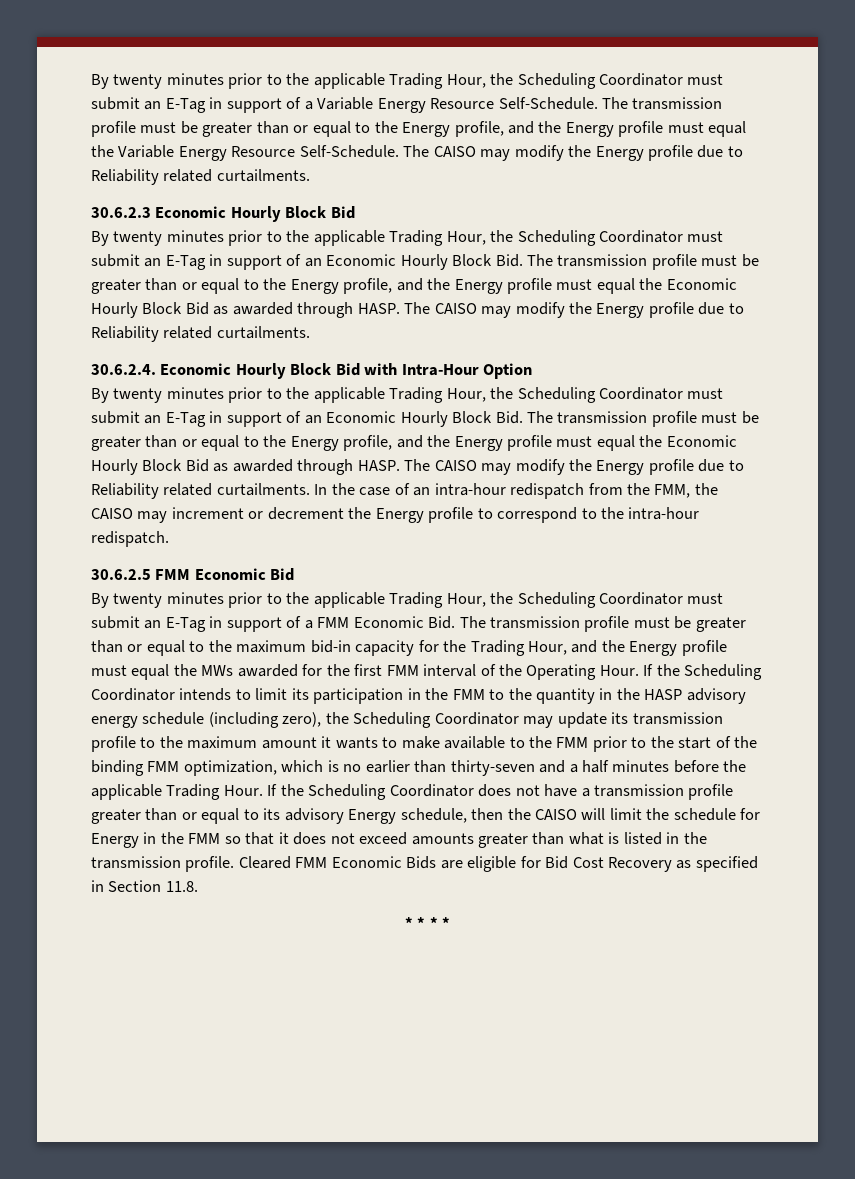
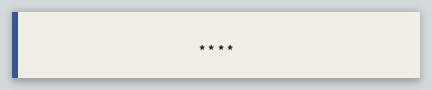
- By twenty minutes prior to the applicable Trading Hour, the Scheduling Coordinator must submit an E-Tag in support of a Variable Energy Resource Self-Schedule. The transmission profile must be greater than or equal to the Energy profile, and the Energy profile must equal the Variable Energy Resource Self-Schedule. The CAISO may modify the Energy profile due to Reliability related curtailments.
- 30.6.2.3 Economic Hourly Block Bid
- By twenty minutes prior to the applicable Trading Hour, the Scheduling Coordinator must submit an E-Tag in support of an Economic Hourly Block Bid. The transmission profile must be greater than or equal to the Energy profile, and the Energy profile must equal the Economic Hourly Block Bid as awarded through HASP. The CAISO may modify the Energy profile due to Reliability related curtailments.
- 30.6.2.4. Economic Hourly Block Bid with Intra-Hour Option
- By twenty minutes prior to the applicable Trading Hour, the Scheduling Coordinator must submit an E-Tag in support of an Economic Hourly Block Bid. The transmission profile must be greater than or equal to the Energy profile, and the Energy profile must equal the Economic Hourly Block Bid as awarded through HASP. The CAISO may modify the Energy profile due to Reliability related curtailments. In the case of an intra-hour redispatch from the FMM, the CAISO may increment or decrement the Energy profile to correspond to the intra-hour redispatch.
- 30.6.2.5 FMM Economic Bid
- By twenty minutes prior to the applicable Trading Hour, the Scheduling Coordinator must submit an E-Tag in support of a FMM Economic Bid. The transmission profile must be greater than or equal to the maximum bid-in capacity for the Trading Hour, and the Energy profile must equal the MWs awarded for the first FMM interval of the Operating Hour. If the Scheduling Coordinator intends to limit its participation in the FMM to the quantity in the HASP advisory energy schedule (including zero), the Scheduling Coordinator may update its transmission profile to the maximum amount it wants to make available to the FMM prior to the start of the binding FMM optimization, which is no earlier than thirty-seven and a half minutes before the applicable Trading Hour. If the Scheduling Coordinator does not have a transmission profile greater than or equal to its advisory Energy schedule, then the CAISO will limit the schedule for Energy in the FMM so that it does not exceed amounts greater than what is listed in the transmission profile. Cleared FMM Economic Bids are eligible for Bid Cost Recovery as specified in Section 11.8.

